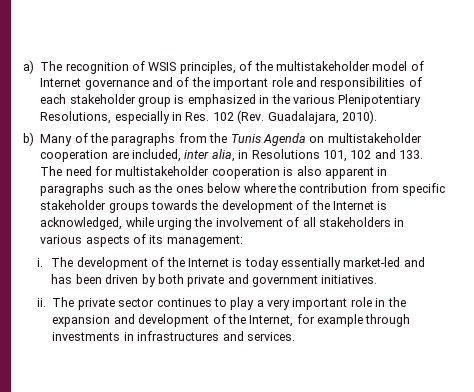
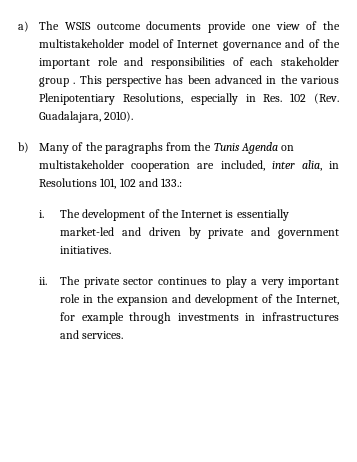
- a) The recognition of WSIS principles, of the multistakeholder model of Internet governance and of the important role and responsibilities of each stakeholder group is emphasized in the various Plenipotentiary Resolutions, especially in Res. 102 (Rev. Guadalajara, 2010).
+ a) The WSIS outcome documents provide one view of the multistakeholder model of Internet governance and of the important role and responsibilities of each stakeholder group . This perspective has been advanced in the various Plenipotentiary Resolutions, especially in Res. 102 (Rev. Guadalajara, 2010).
- b) Many of the paragraphs from the Tunis Agenda on multistakeholder cooperation are included, inter alia, in Resolutions 101, 102 and 133. The need for multistakeholder cooperation is also apparent in paragraphs such as the ones below where the contribution from specific stakeholder groups towards the development of the Internet is acknowledged, while urging the involvement of all stakeholders in various aspects of its management:
+ b) Many of the paragraphs from the Tunis Agenda on multistakeholder cooperation are included, inter alia, in Resolutions 101, 102 and 133.:
- The development of the Internet is today essentially market-led and has been driven by both private and government initiatives.
+ The development of the Internet is essentially market-led and driven by private and government initiatives.

